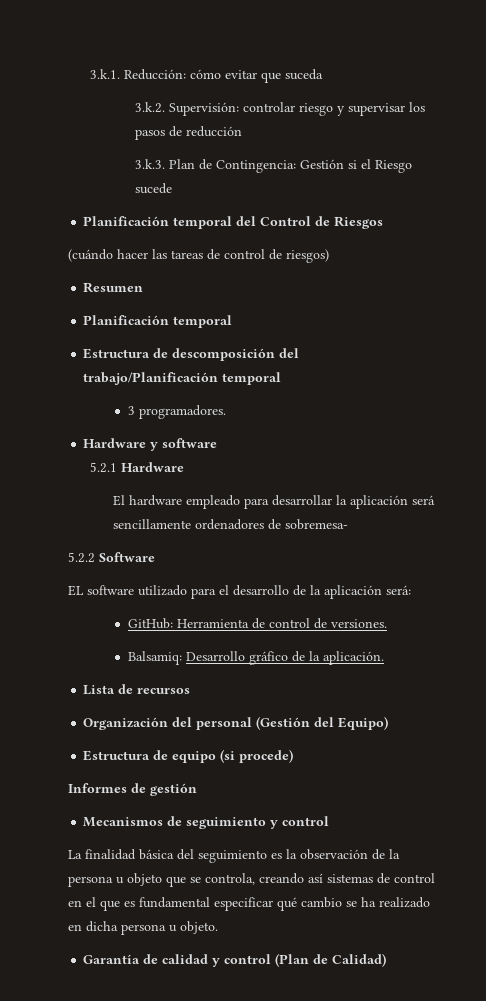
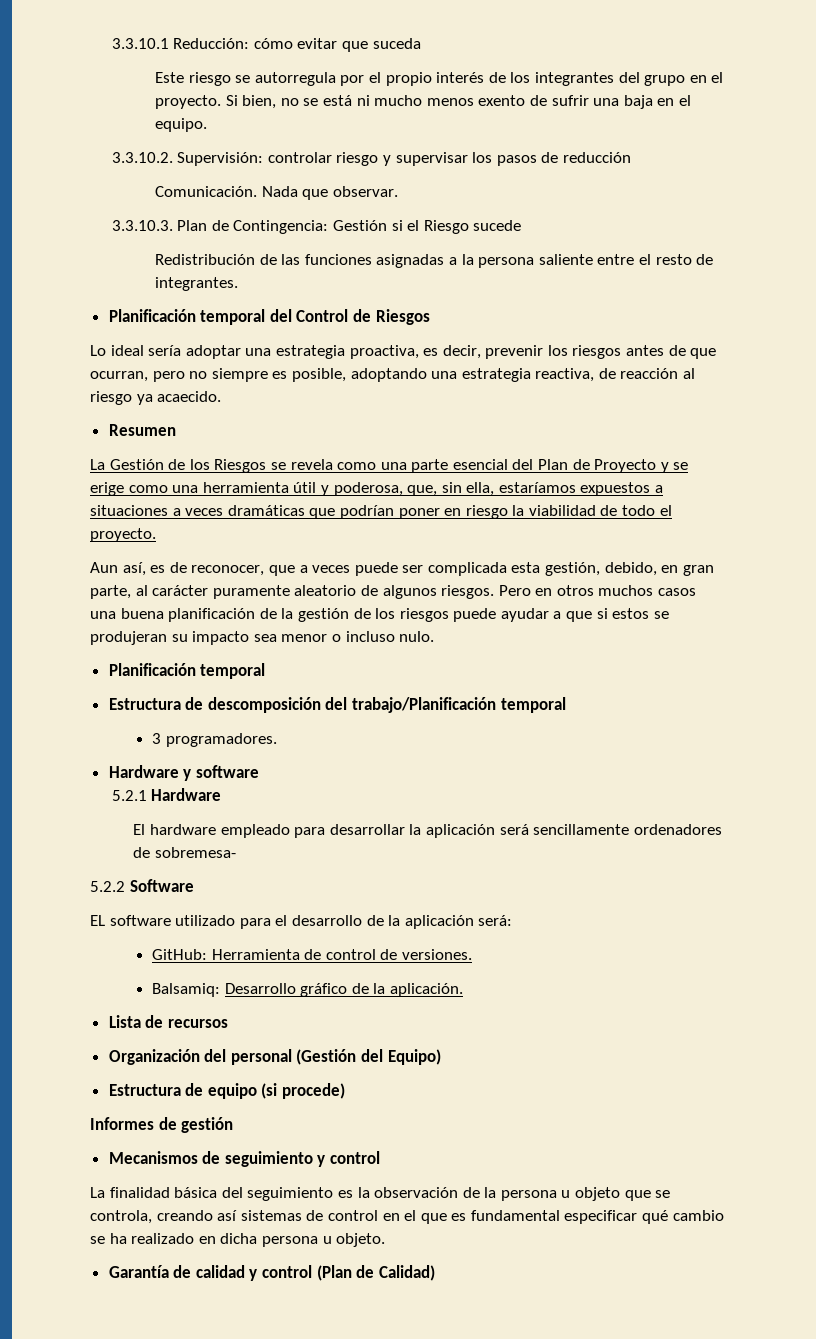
- 3.k.1. Reducción: cómo evitar que suceda
+ 3.3.10.1 Reducción: cómo evitar que suceda
- 3.k.2. Supervisión: controlar riesgo y supervisar los pasos de reducción
+ Este riesgo se autorregula por el propio interés de los integrantes del grupo en el proyecto. Si bien, no se está ni mucho menos exento de sufrir una baja en el equipo.
+ 3.3.10.2. Supervisión: controlar riesgo y supervisar los pasos de reducción
- 3.k.3. Plan de Contingencia: Gestión si el Riesgo sucede
+ Comunicación. Nada que observar.
+ 3.3.10.3. Plan de Contingencia: Gestión si el Riesgo sucede
+ Redistribución de las funciones asignadas a la persona saliente entre el resto de integrantes.
- (cuándo hacer las tareas de control de riesgos)
+ Lo ideal sería adoptar una estrategia proactiva, es decir, prevenir los riesgos antes de que ocurran, pero no siempre es posible, adoptando una estrategia reactiva, de reacción al riesgo ya acaecido.
  Resumen
+ La Gestión de los Riesgos se revela como una parte esencial del Plan de Proyecto y se erige como una herramienta útil y poderosa, que, sin ella, estaríamos expuestos a situaciones a veces dramáticas que podrían poner en riesgo la viabilidad de todo el proyecto.
+ Aun así, es de reconocer, que a veces puede ser complicada esta gestión, debido, en gran parte, al carácter puramente aleatorio de algunos riesgos. Pero en otros muchos casos una buena planificación de la gestión de los riesgos puede ayudar a que si estos se produjeran su impacto sea menor o incluso nulo.

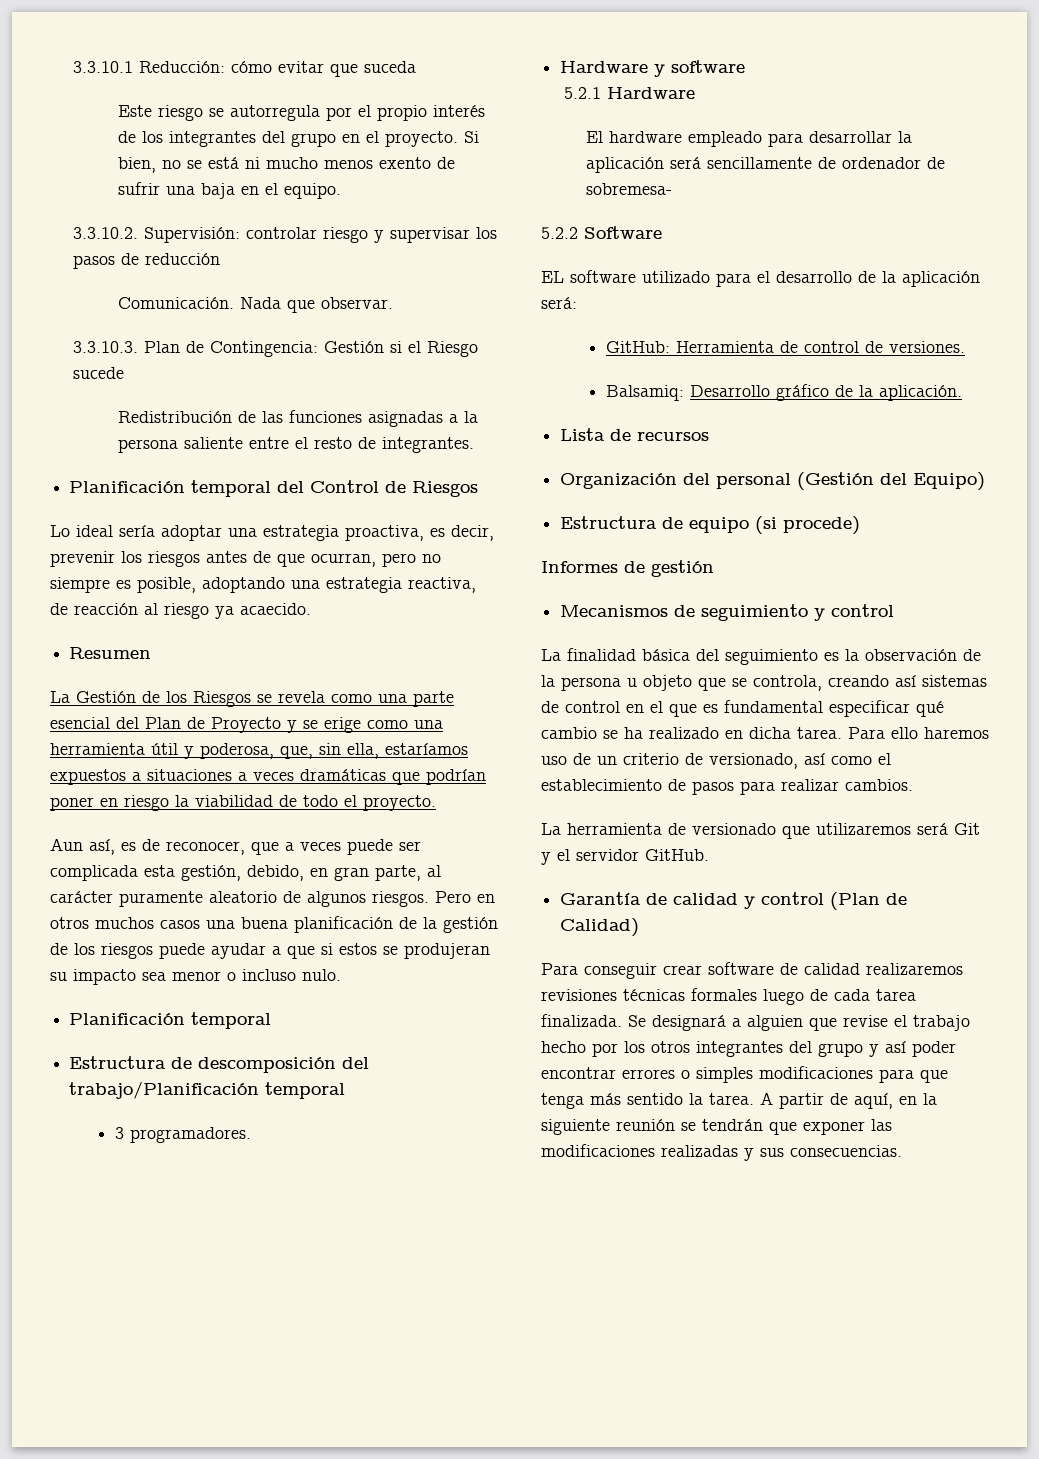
- El hardware empleado para desarrollar la aplicación será sencillamente ordenadores de sobremesa-
+ El hardware empleado para desarrollar la aplicación será sencillamente de ordenador de sobremesa-
- La finalidad básica del seguimiento es la observación de la persona u objeto que se controla, creando así sistemas de control en el que es fundamental especificar qué cambio se ha realizado en dicha persona u objeto.
+ La finalidad básica del seguimiento es la observación de la persona u objeto que se controla, creando así sistemas de control en el que es fundamental especificar qué cambio se ha realizado en dicha tarea. Para ello haremos uso de un criterio de versionado, así como el establecimiento de pasos para realizar cambios.
+ La herramienta de versionado que utilizaremos será Git y el servidor GitHub.
+ Para conseguir crear software de calidad realizaremos revisiones técnicas formales luego de cada tarea finalizada. Se designará a alguien que revise el trabajo hecho por los otros integrantes del grupo y así poder encontrar errores o simples modificaciones para que tenga más sentido la tarea. A partir de aquí, en la siguiente reunión se tendrán que exponer las modificaciones realizadas y sus consecuencias.

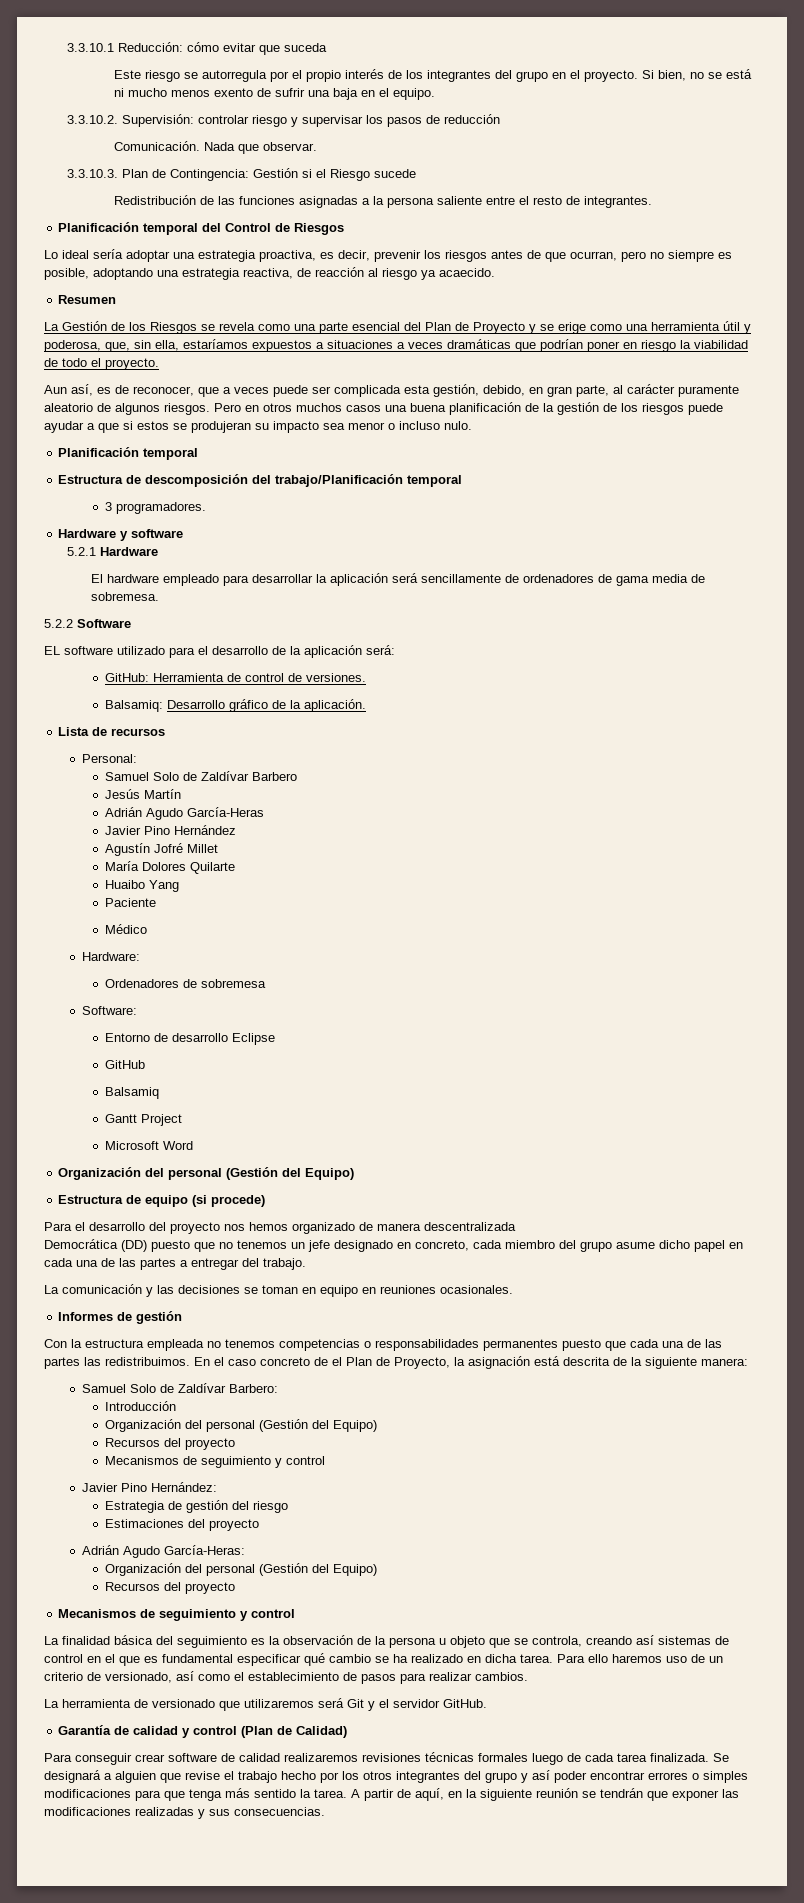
- El hardware empleado para desarrollar la aplicación será sencillamente de ordenador de sobremesa-
+ El hardware empleado para desarrollar la aplicación será sencillamente de ordenadores de gama media de sobremesa.
+ Personal:
+ Samuel Solo de Zaldívar Barbero
+ Jesús Martín
+ Adrián Agudo García-Heras
+ Javier Pino Hernández
+ Agustín Jofré Millet
+ María Dolores Quilarte
+ Huaibo Yang
+ Paciente
+ Médico
+ Hardware:
+ Ordenadores de sobremesa
+ Software:
+ Entorno de desarrollo Eclipse
+ GitHub
+ Balsamiq
+ Gantt Project
+ Microsoft Word
+ Para el desarrollo del proyecto nos hemos organizado de manera descentralizada
+ Democrática (DD) puesto que no tenemos un jefe designado en concreto, cada miembro del grupo asume dicho papel en cada una de las partes a entregar del trabajo.
+ La comunicación y las decisiones se toman en equipo en reuniones ocasionales.
  Informes de gestión
+ Con la estructura empleada no tenemos competencias o responsabilidades permanentes puesto que cada una de las partes las redistribuimos. En el caso concreto de el Plan de Proyecto, la asignación está descrita de la siguiente manera:
+ Samuel Solo de Zaldívar Barbero:
+ Introducción
+ Organización del personal (Gestión del Equipo)
+ Recursos del proyecto
+ Mecanismos de seguimiento y control
+ Javier Pino Hernández:
+ Estrategia de gestión del riesgo
+ Estimaciones del proyecto
+ Adrián Agudo García-Heras:
+ Organización del personal (Gestión del Equipo)
+ Recursos del proyecto

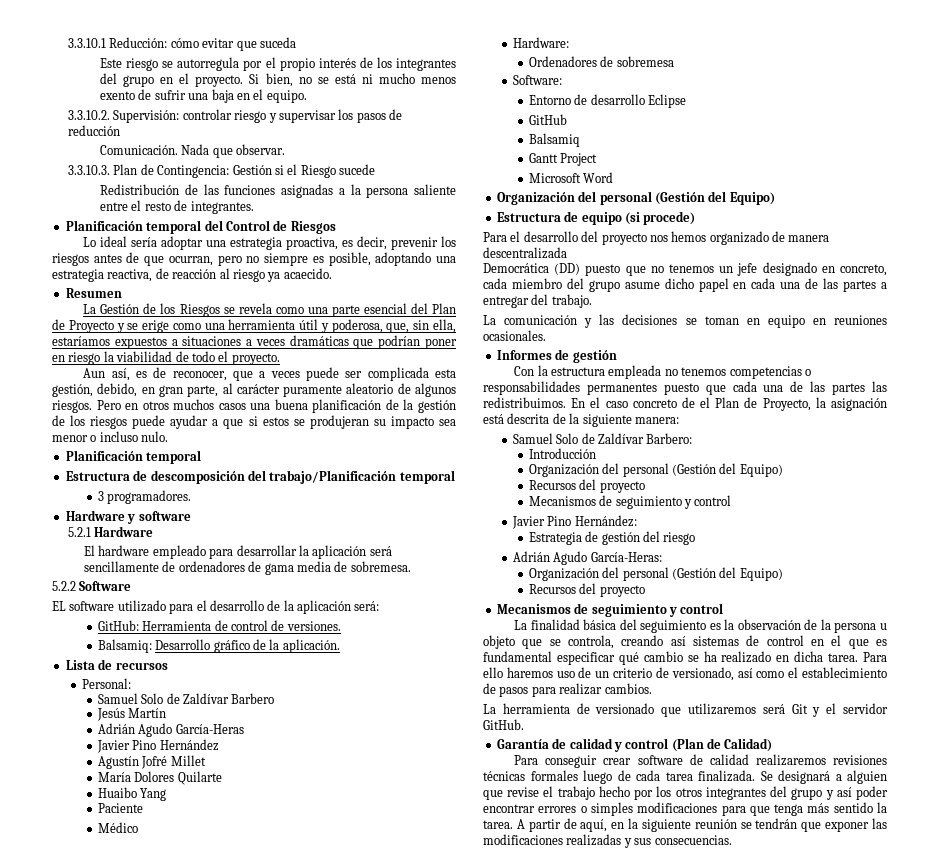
- Estimaciones del proyecto

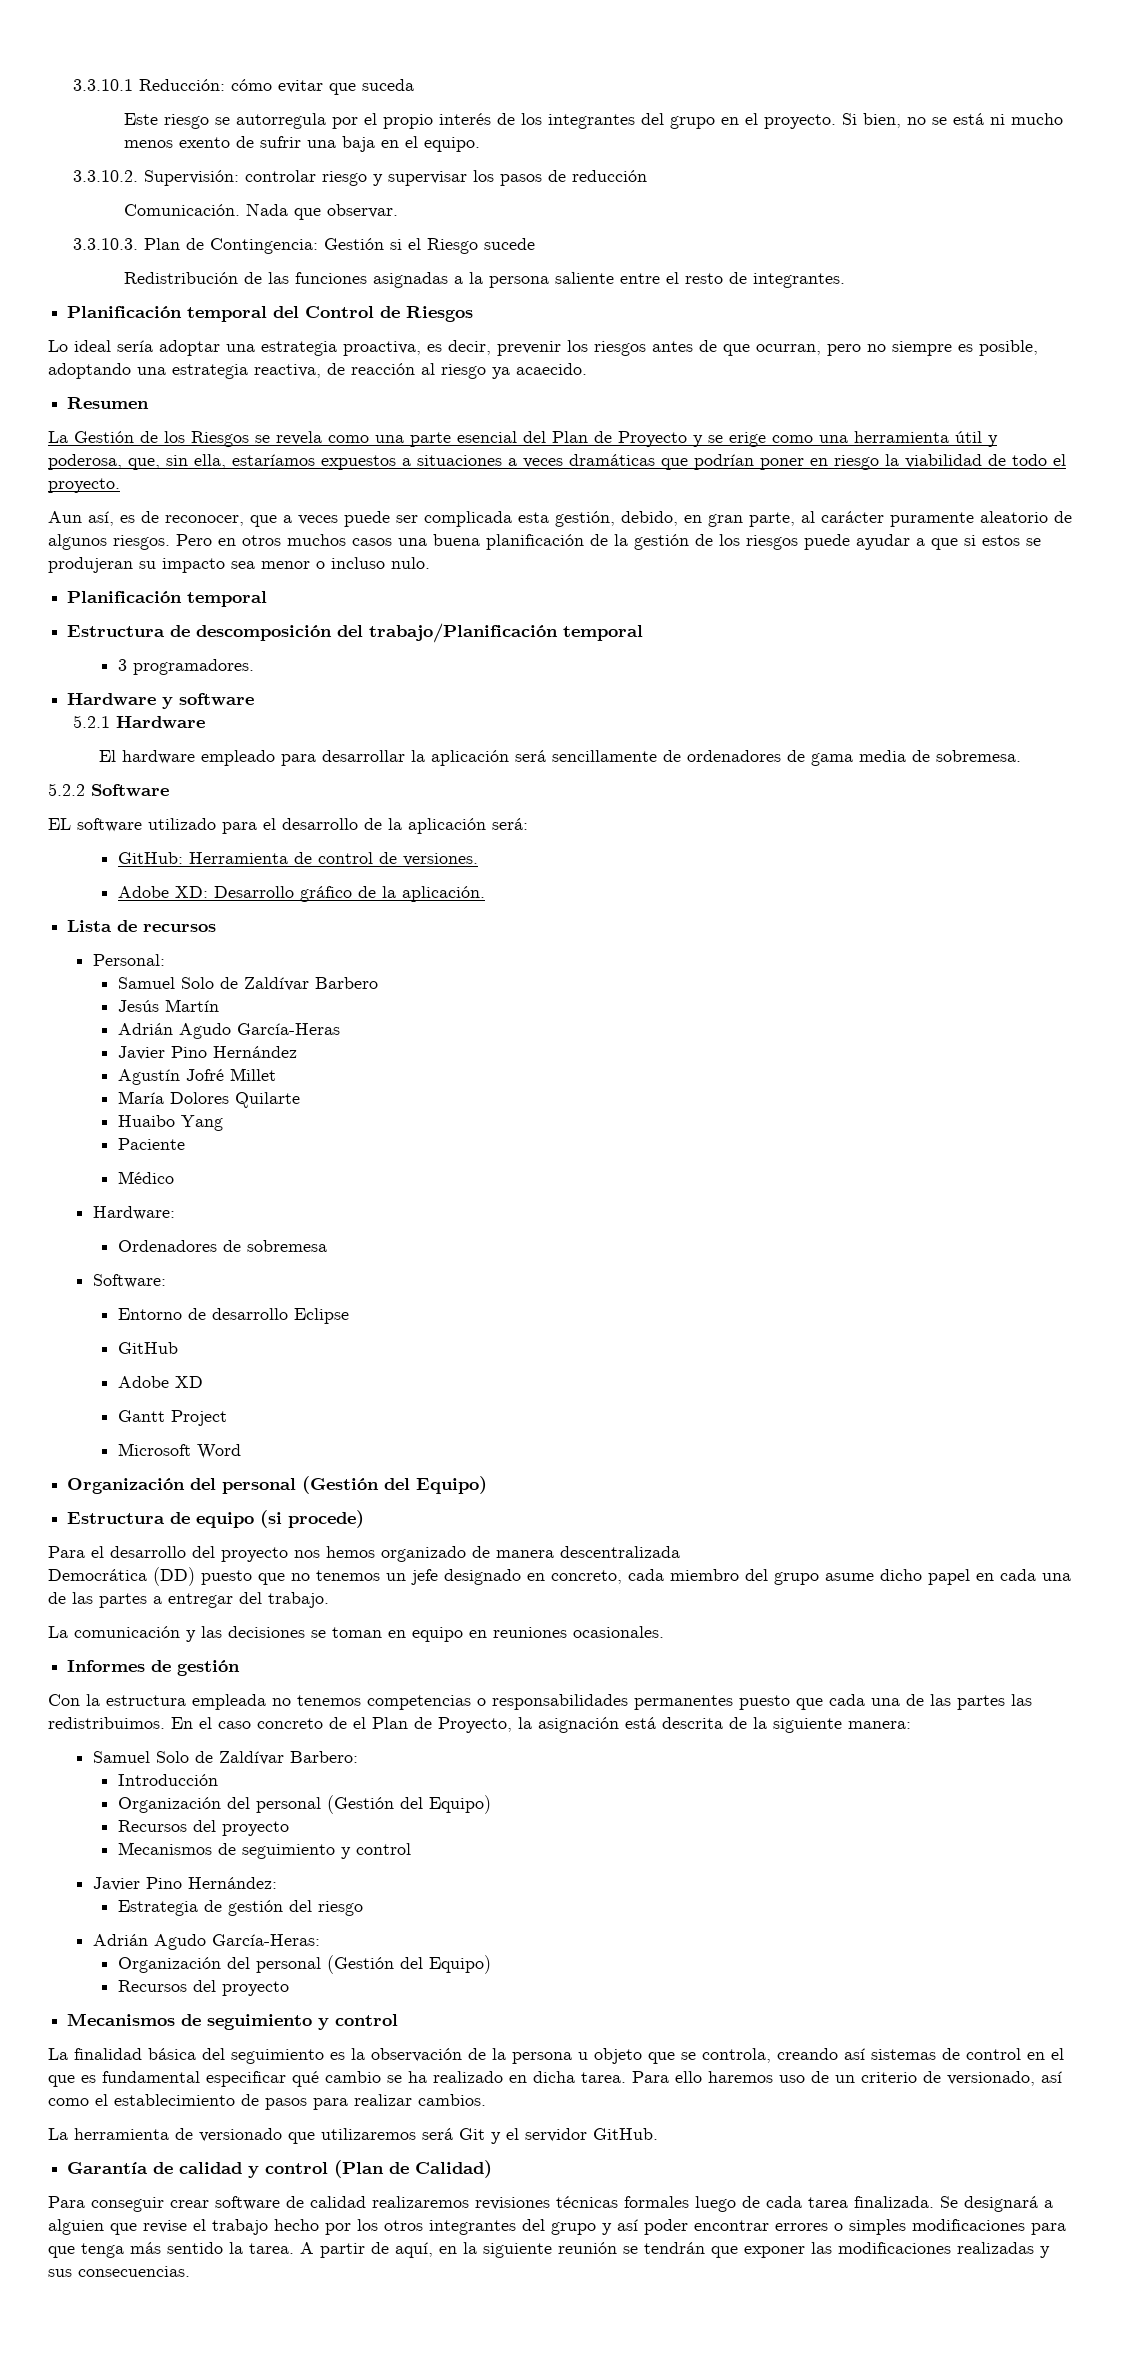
- Balsamiq: Desarrollo gráfico de la aplicación.
+ Adobe XD: Desarrollo gráfico de la aplicación.
- Balsamiq
+ Adobe XD

